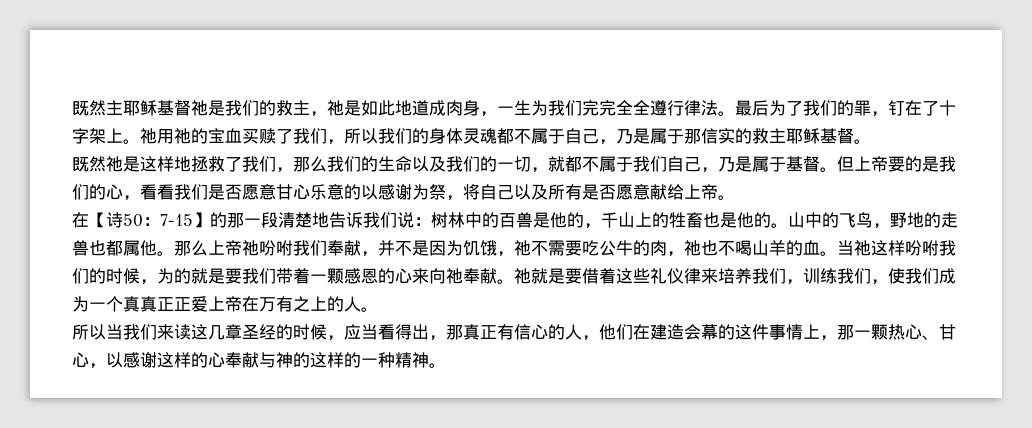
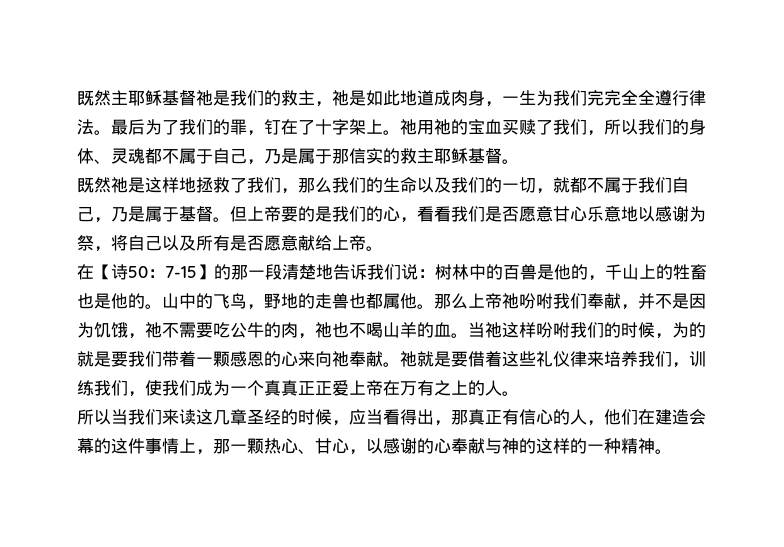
- 祂用祂的宝血买赎了我们，所以我们的身体灵魂都不属于自己，乃是属于那信实的救主耶稣基督。
+ 祂用祂的宝血买赎了我们，所以我们的身体、灵魂都不属于自己，乃是属于那信实的救主耶稣基督。
- 但上帝要的是我们的心，看看我们是否愿意甘心乐意的以感谢为祭，将自己以及所有是否愿意献给上帝。
+ 但上帝要的是我们的心，看看我们是否愿意甘心乐意地以感谢为祭，将自己以及所有是否愿意献给上帝。
- 所以当我们来读这几章圣经的时候，应当看得出，那真正有信心的人，他们在建造会幕的这件事情上，那一颗热心、甘心，以感谢这样的心奉献与神的这样的一种精神。
+ 所以当我们来读这几章圣经的时候，应当看得出，那真正有信心的人，他们在建造会幕的这件事情上，那一颗热心、甘心，以感谢的心奉献与神的这样的一种精神。

